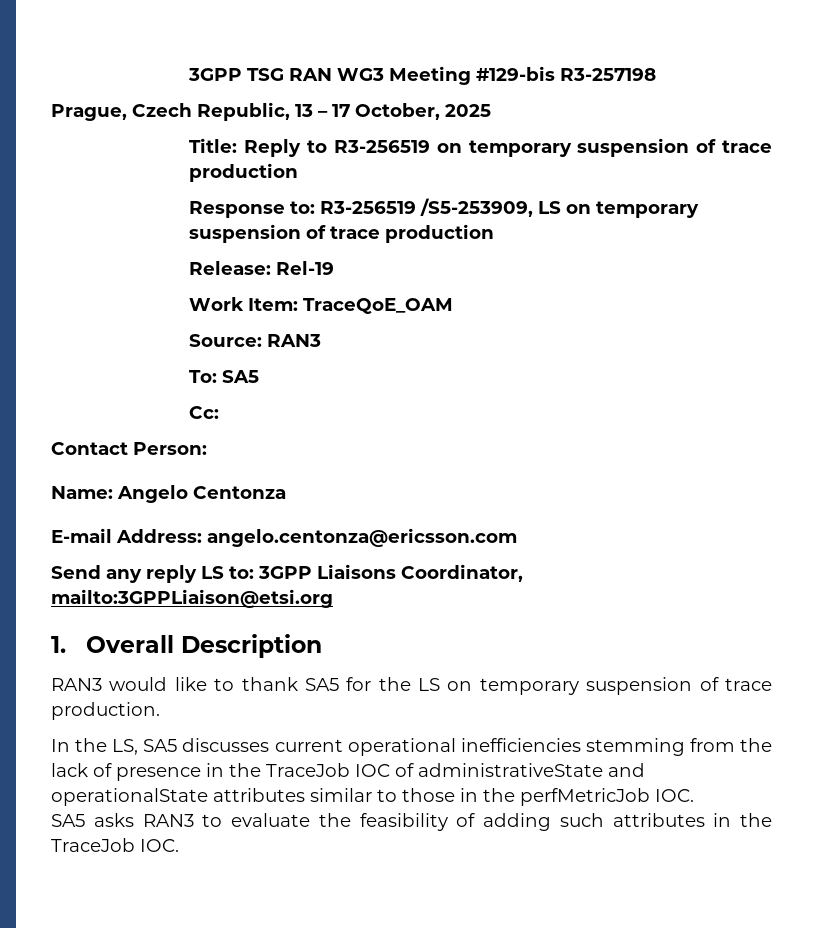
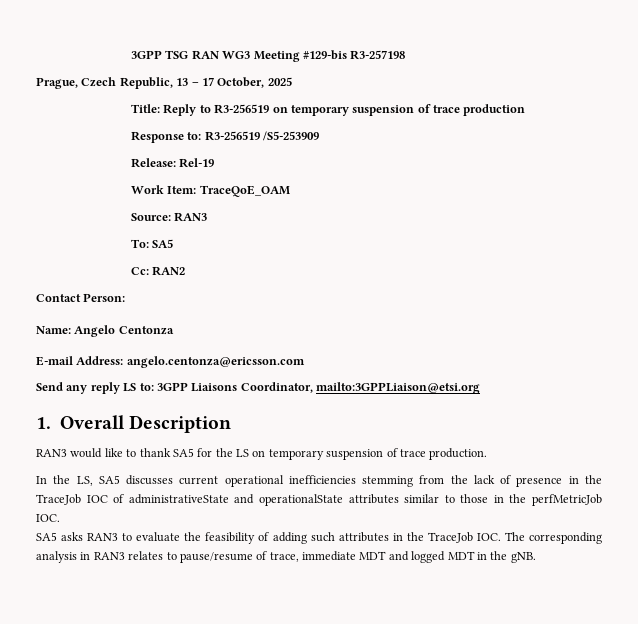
- Response to: R3-256519 /S5-253909, LS on temporary suspension of trace production
+ Response to: R3-256519 /S5-253909
- Cc:
+ Cc: RAN2
- SA5 asks RAN3 to evaluate the feasibility of adding such attributes in the TraceJob IOC.
+ SA5 asks RAN3 to evaluate the feasibility of adding such attributes in the TraceJob IOC. The corresponding analysis in RAN3 relates to pause/resume of trace, immediate MDT and logged MDT in the gNB.

